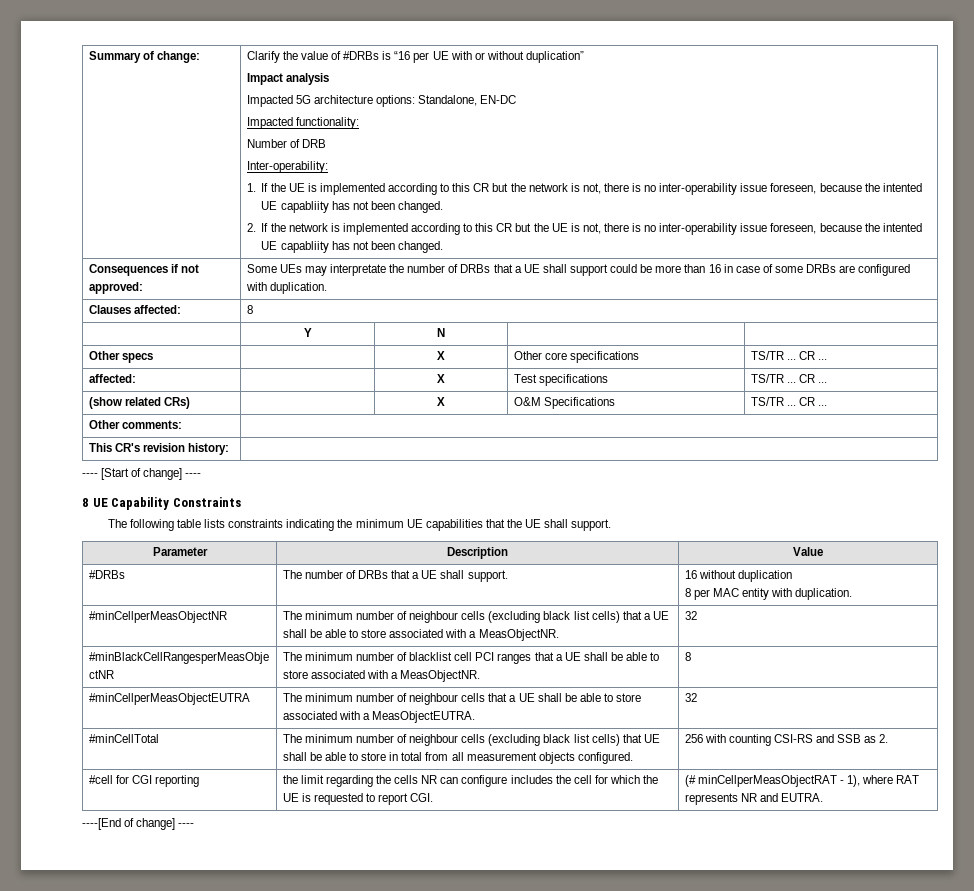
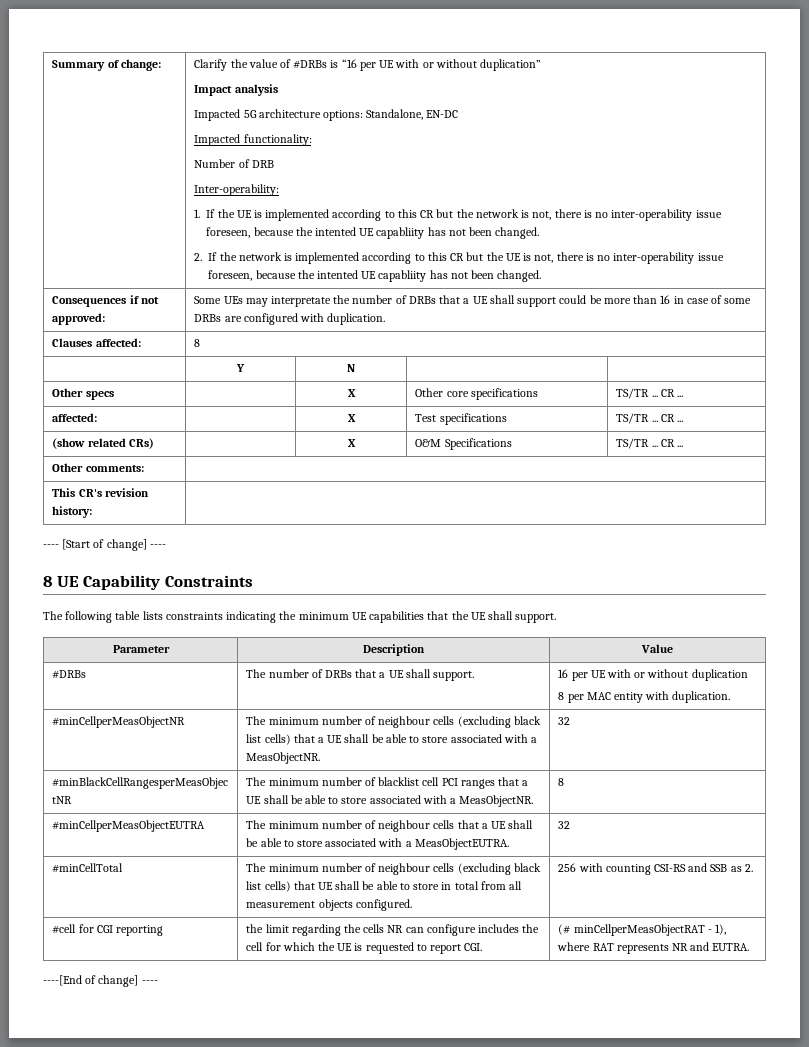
- #DRBs | The number of DRBs that a UE shall support. | 16 without duplication
+ #DRBs | The number of DRBs that a UE shall support. | 16 per UE with or without duplication

